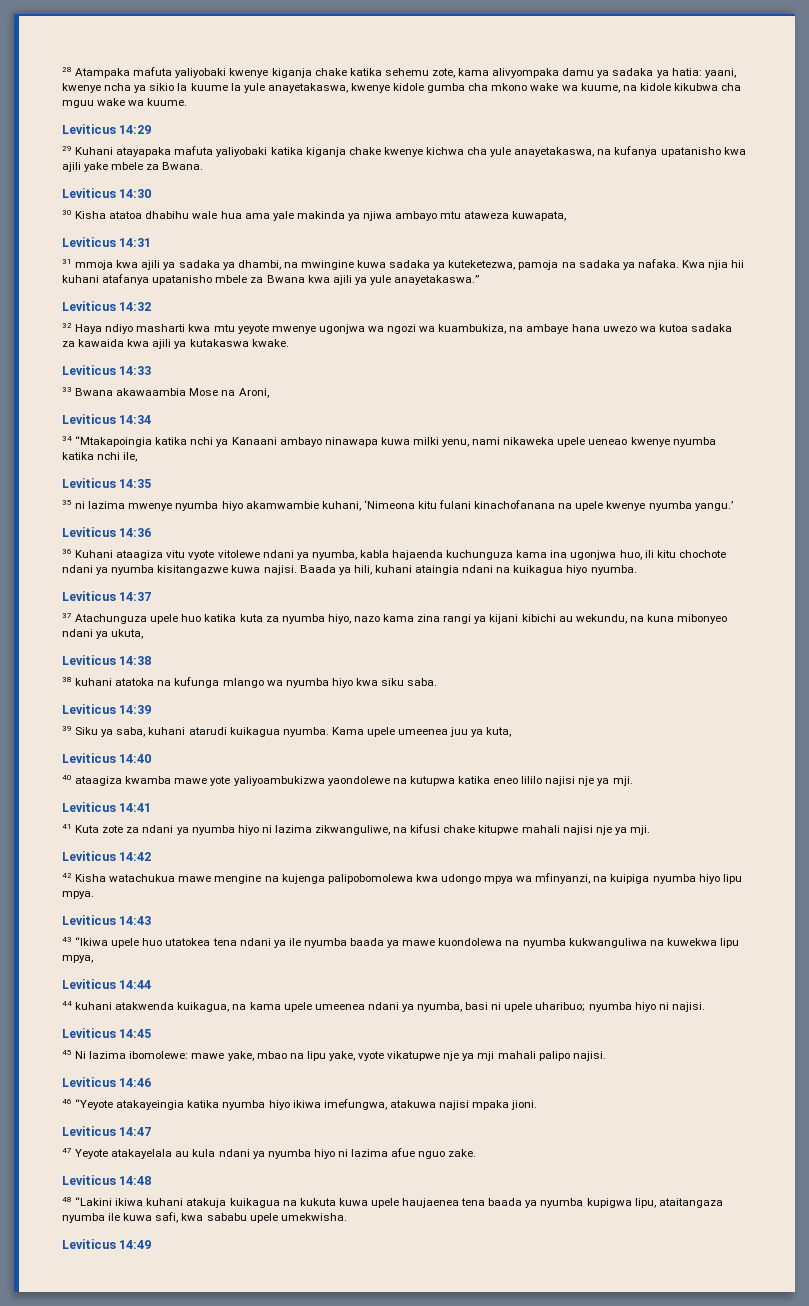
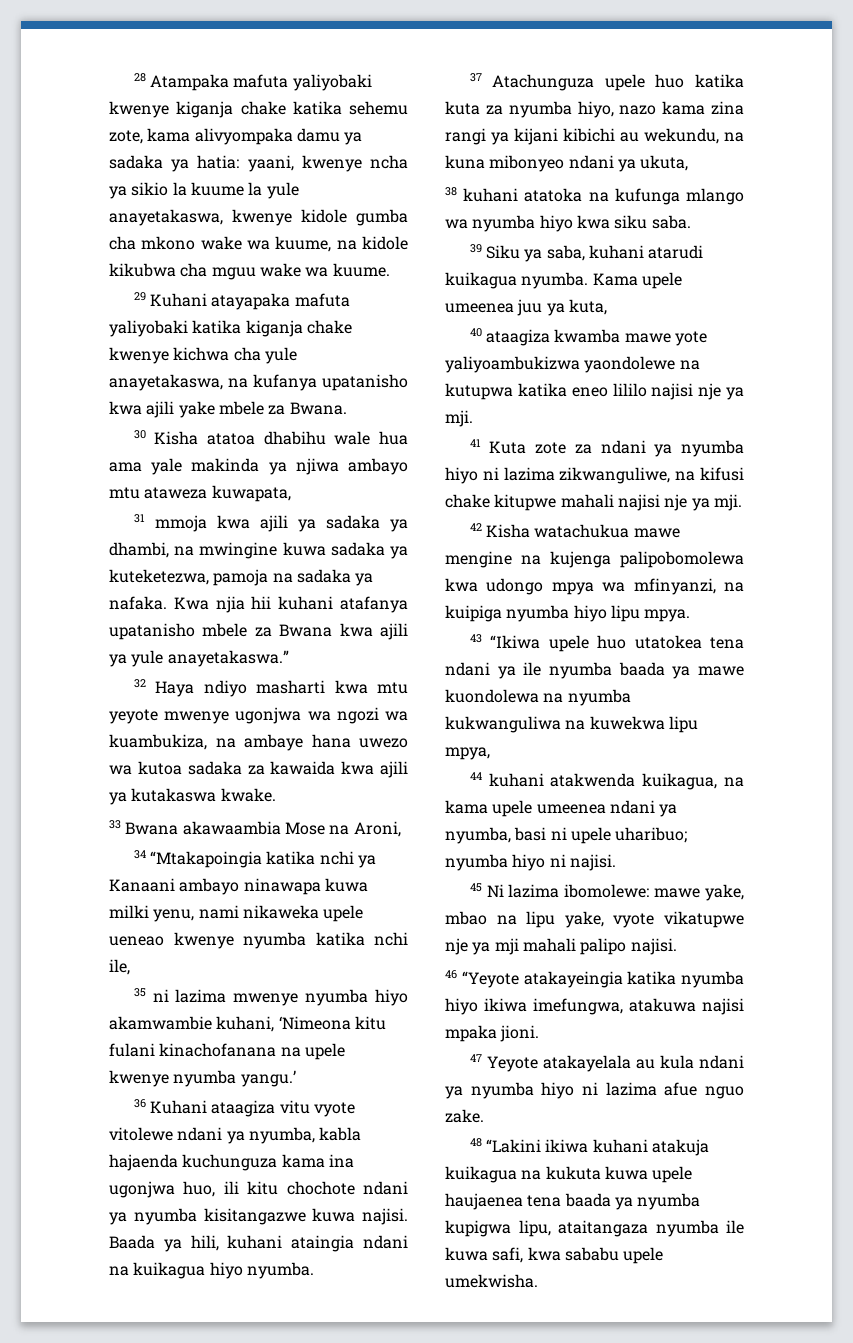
- Leviticus 14:29
- Leviticus 14:30
- Leviticus 14:31
- Leviticus 14:32
- Leviticus 14:33
- Leviticus 14:34
- Leviticus 14:35
- Leviticus 14:36
- Leviticus 14:37
- Leviticus 14:38
- Leviticus 14:39
- Leviticus 14:40
- Leviticus 14:41
- Leviticus 14:42
- Leviticus 14:43
- Leviticus 14:44
- Leviticus 14:45
- Leviticus 14:46
- Leviticus 14:47
- Leviticus 14:48
- Leviticus 14:49

